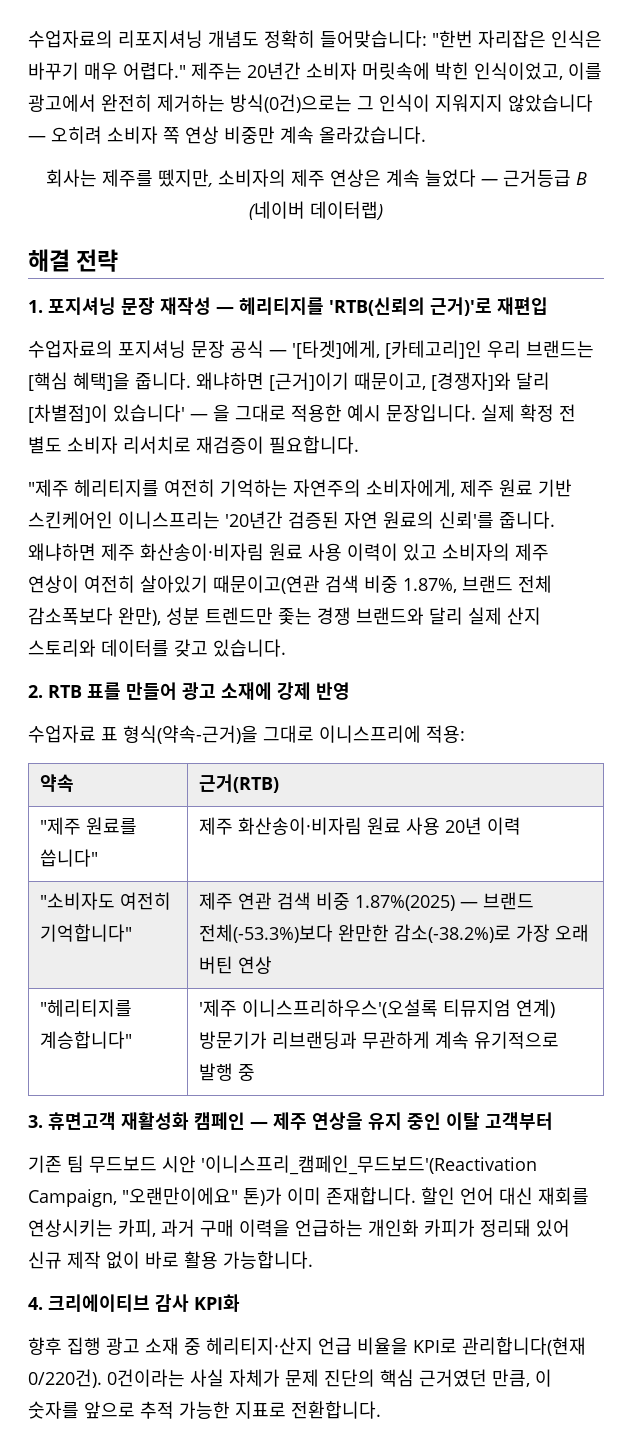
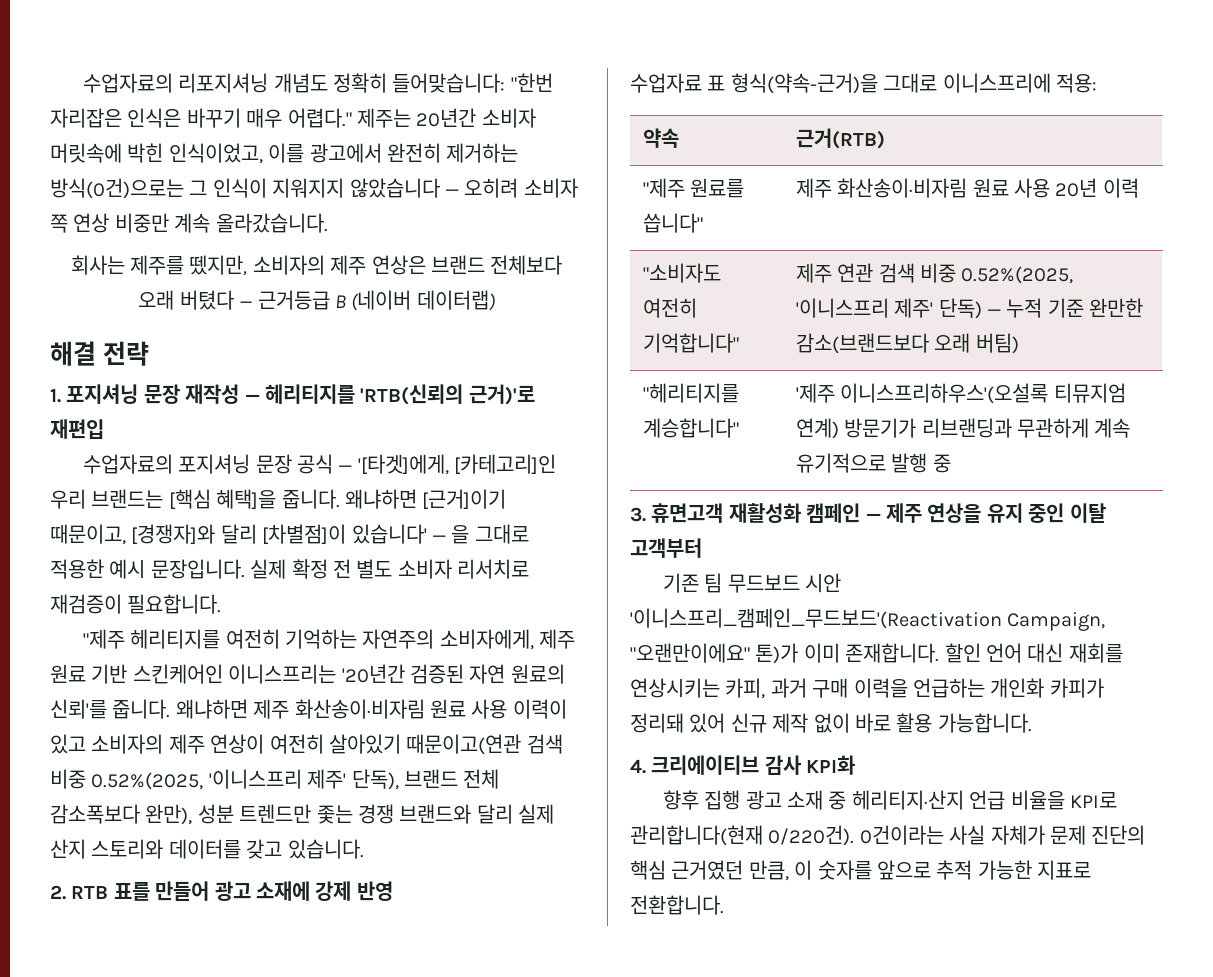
- 회사는 제주를 뗐지만, 소비자의 제주 연상은 계속 늘었다 — 근거등급 B (네이버 데이터랩)
+ 회사는 제주를 뗐지만, 소비자의 제주 연상은 브랜드 전체보다 오래 버텼다 — 근거등급 B (네이버 데이터랩)
- 왜냐하면 제주 화산송이·비자림 원료 사용 이력이 있고 소비자의 제주 연상이 여전히 살아있기 때문이고(연관 검색 비중 1.87%, 브랜드 전체 감소폭보다 완만), 성분 트렌드만 좇는 경쟁 브랜드와 달리 실제 산지 스토리와 데이터를 갖고 있습니다.
+ 왜냐하면 제주 화산송이·비자림 원료 사용 이력이 있고 소비자의 제주 연상이 여전히 살아있기 때문이고(연관 검색 비중 0.52%(2025, '이니스프리 제주' 단독), 브랜드 전체 감소폭보다 완만), 성분 트렌드만 좇는 경쟁 브랜드와 달리 실제 산지 스토리와 데이터를 갖고 있습니다.
- "소비자도 여전히 기억합니다" | 제주 연관 검색 비중 1.87%(2025) — 브랜드 전체(-53.3%)보다 완만한 감소(-38.2%)로 가장 오래 버틴 연상
+ "소비자도 여전히 기억합니다" | 제주 연관 검색 비중 0.52%(2025, '이니스프리 제주' 단독) — 누적 기준 완만한 감소(브랜드보다 오래 버팀)

